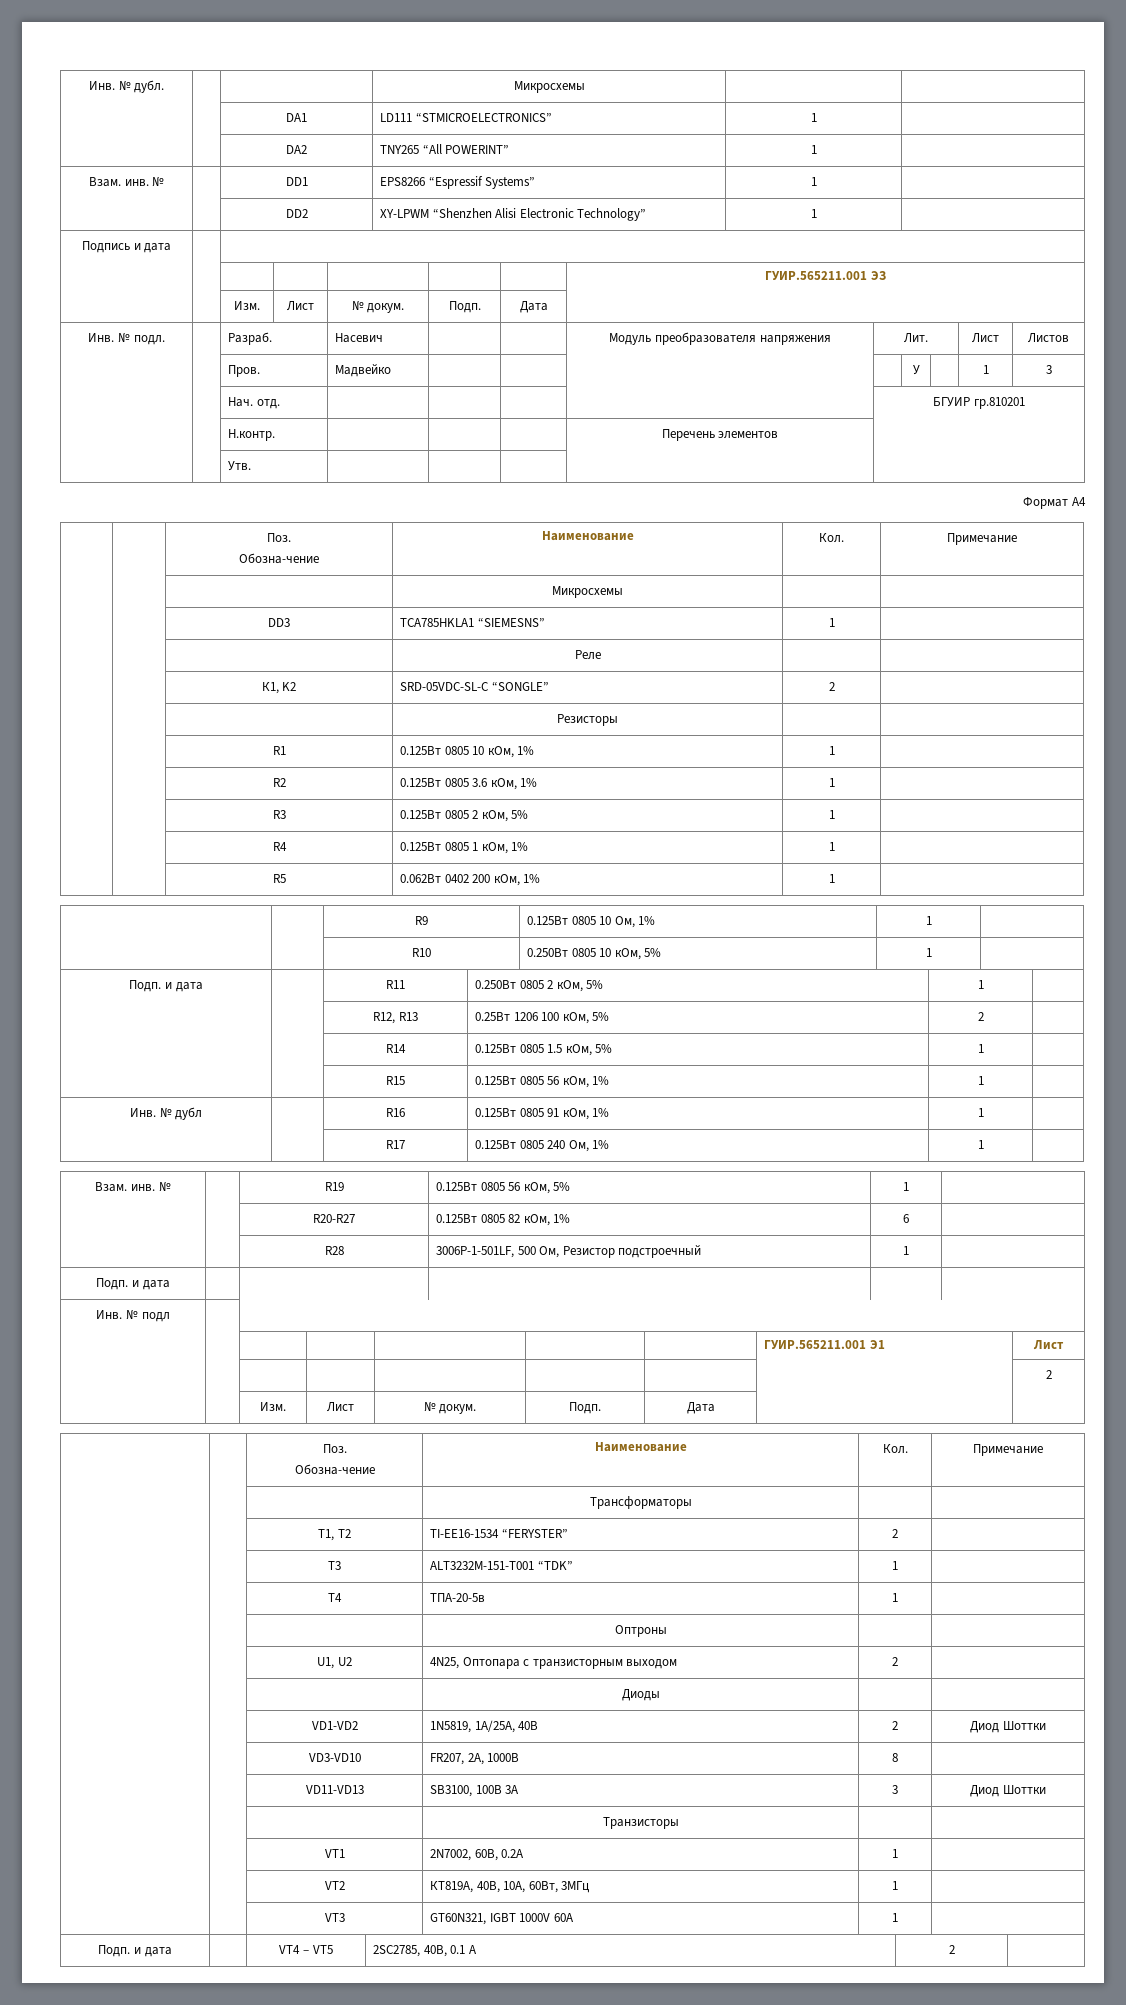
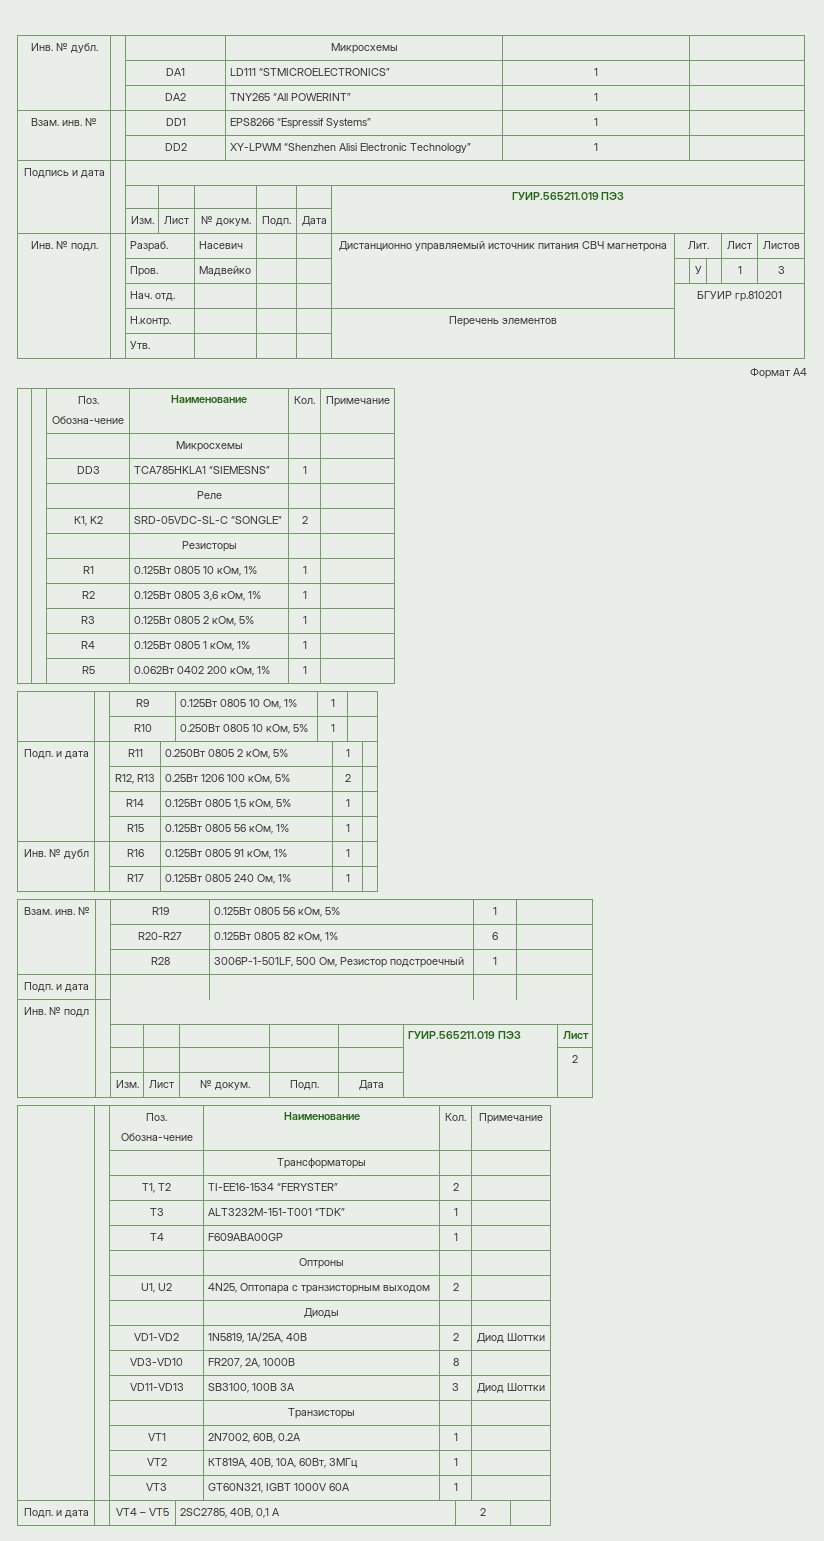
- | | | | | | | ГУИР.565211.001 ЭЗ
+ | | | | | | | ГУИР.565211.019 ПЭЗ
- Инв. № подл. | | Разраб. | Насевич | | | Модуль преобразователя напряжения | Лит. | Лист | Листов
+ Инв. № подл. | | Разраб. | Насевич | | | Дистанционно управляемый источник питания СВЧ магнетрона | Лит. | Лист | Листов
- | | R2 | 0.125Вт 0805 3.6 кОм, 1% | 1 |
+ | | R2 | 0.125Вт 0805 3,6 кОм, 1% | 1 |
- | | R14 | 0.125Вт 0805 1.5 кОм, 5% | 1 |
+ | | R14 | 0.125Вт 0805 1,5 кОм, 5% | 1 |
- | | | | | | | ГУИР.565211.001 Э1 | Лист
+ | | | | | | | ГУИР.565211.019 ПЭ3 | Лист
- | | T4 | ТПА-20-5в | 1 |
+ | | T4 | F609ABA00GP | 1 |
- Подп. и дата | | VT4 – VT5 | 2SC2785, 40В, 0.1 А | 2 |
+ Подп. и дата | | VT4 – VT5 | 2SC2785, 40В, 0,1 А | 2 |

